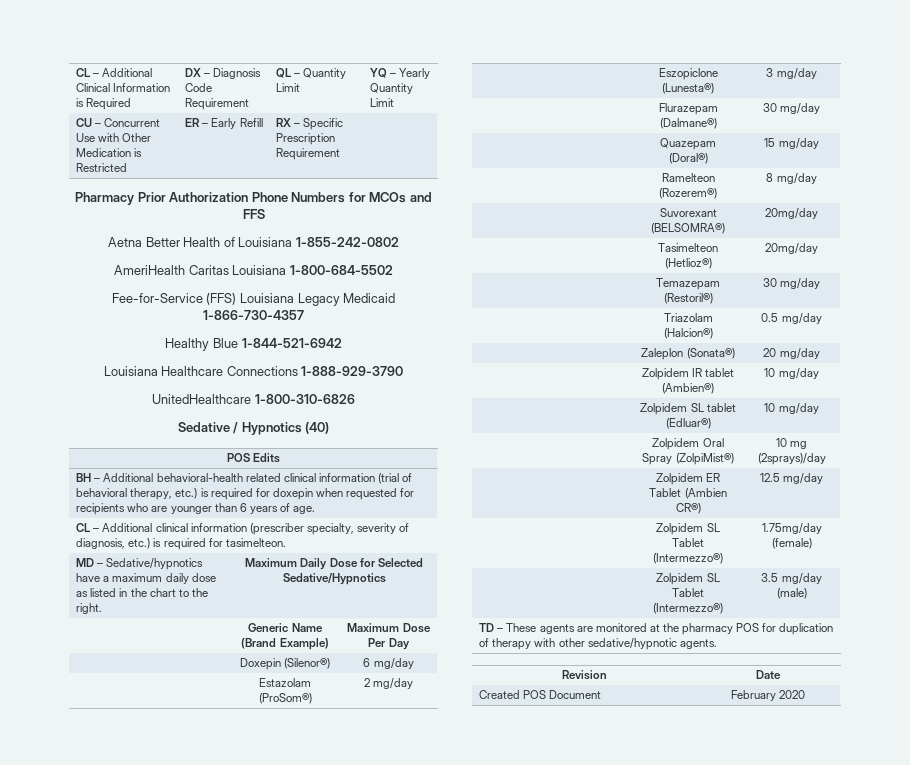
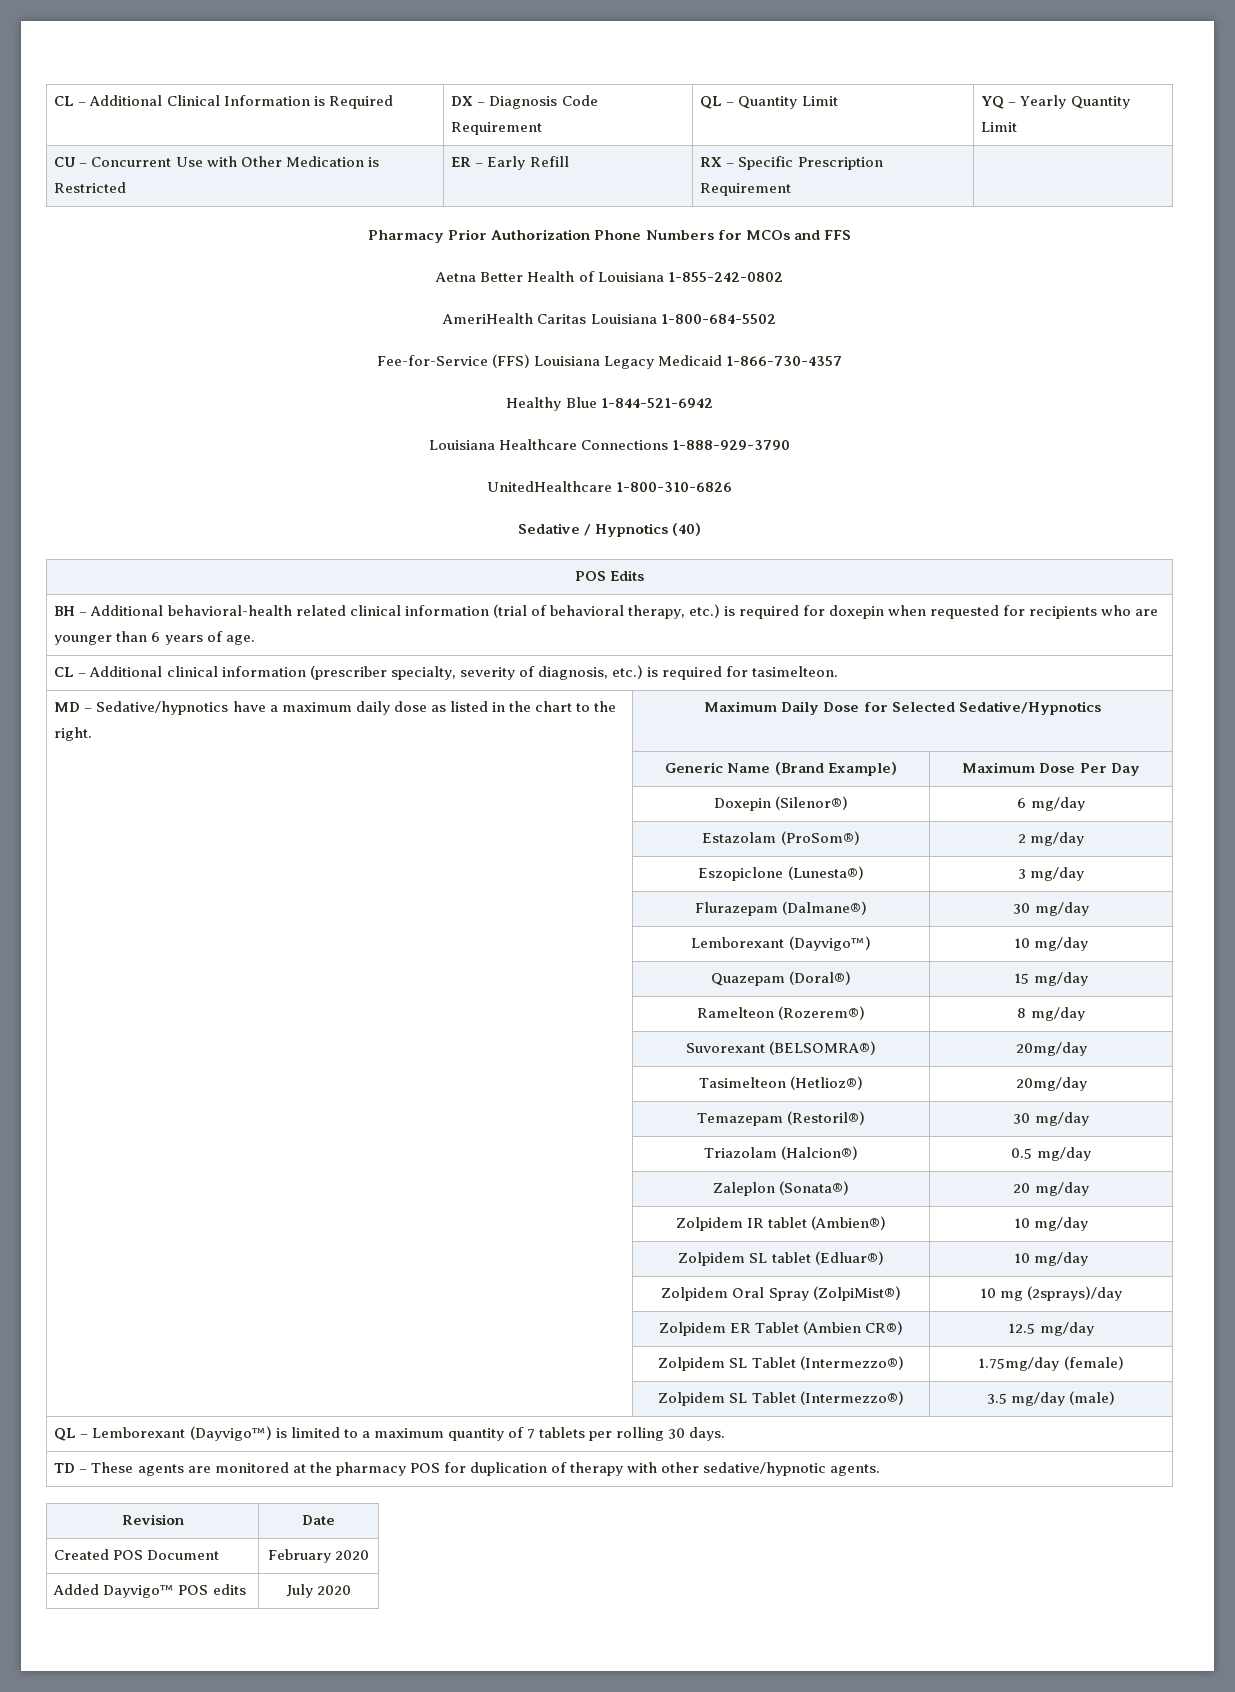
+ | Lemborexant (Dayvigo™) | 10 mg/day
+ QL – Lemborexant (Dayvigo™) is limited to a maximum quantity of 7 tablets per rolling 30 days.
+ Added Dayvigo™ POS edits | July 2020

